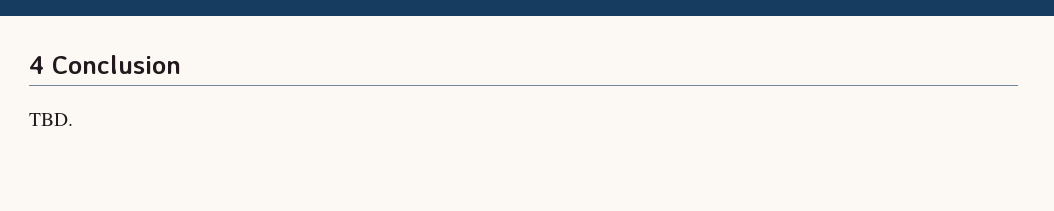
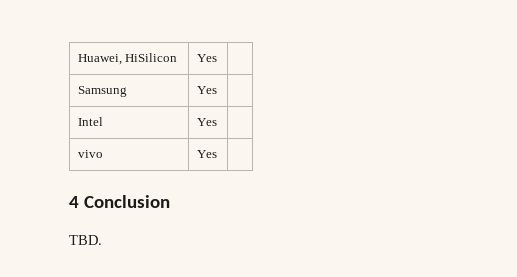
+ Huawei, HiSilicon | Yes |
+ Samsung | Yes |
+ Intel | Yes |
+ vivo | Yes |

